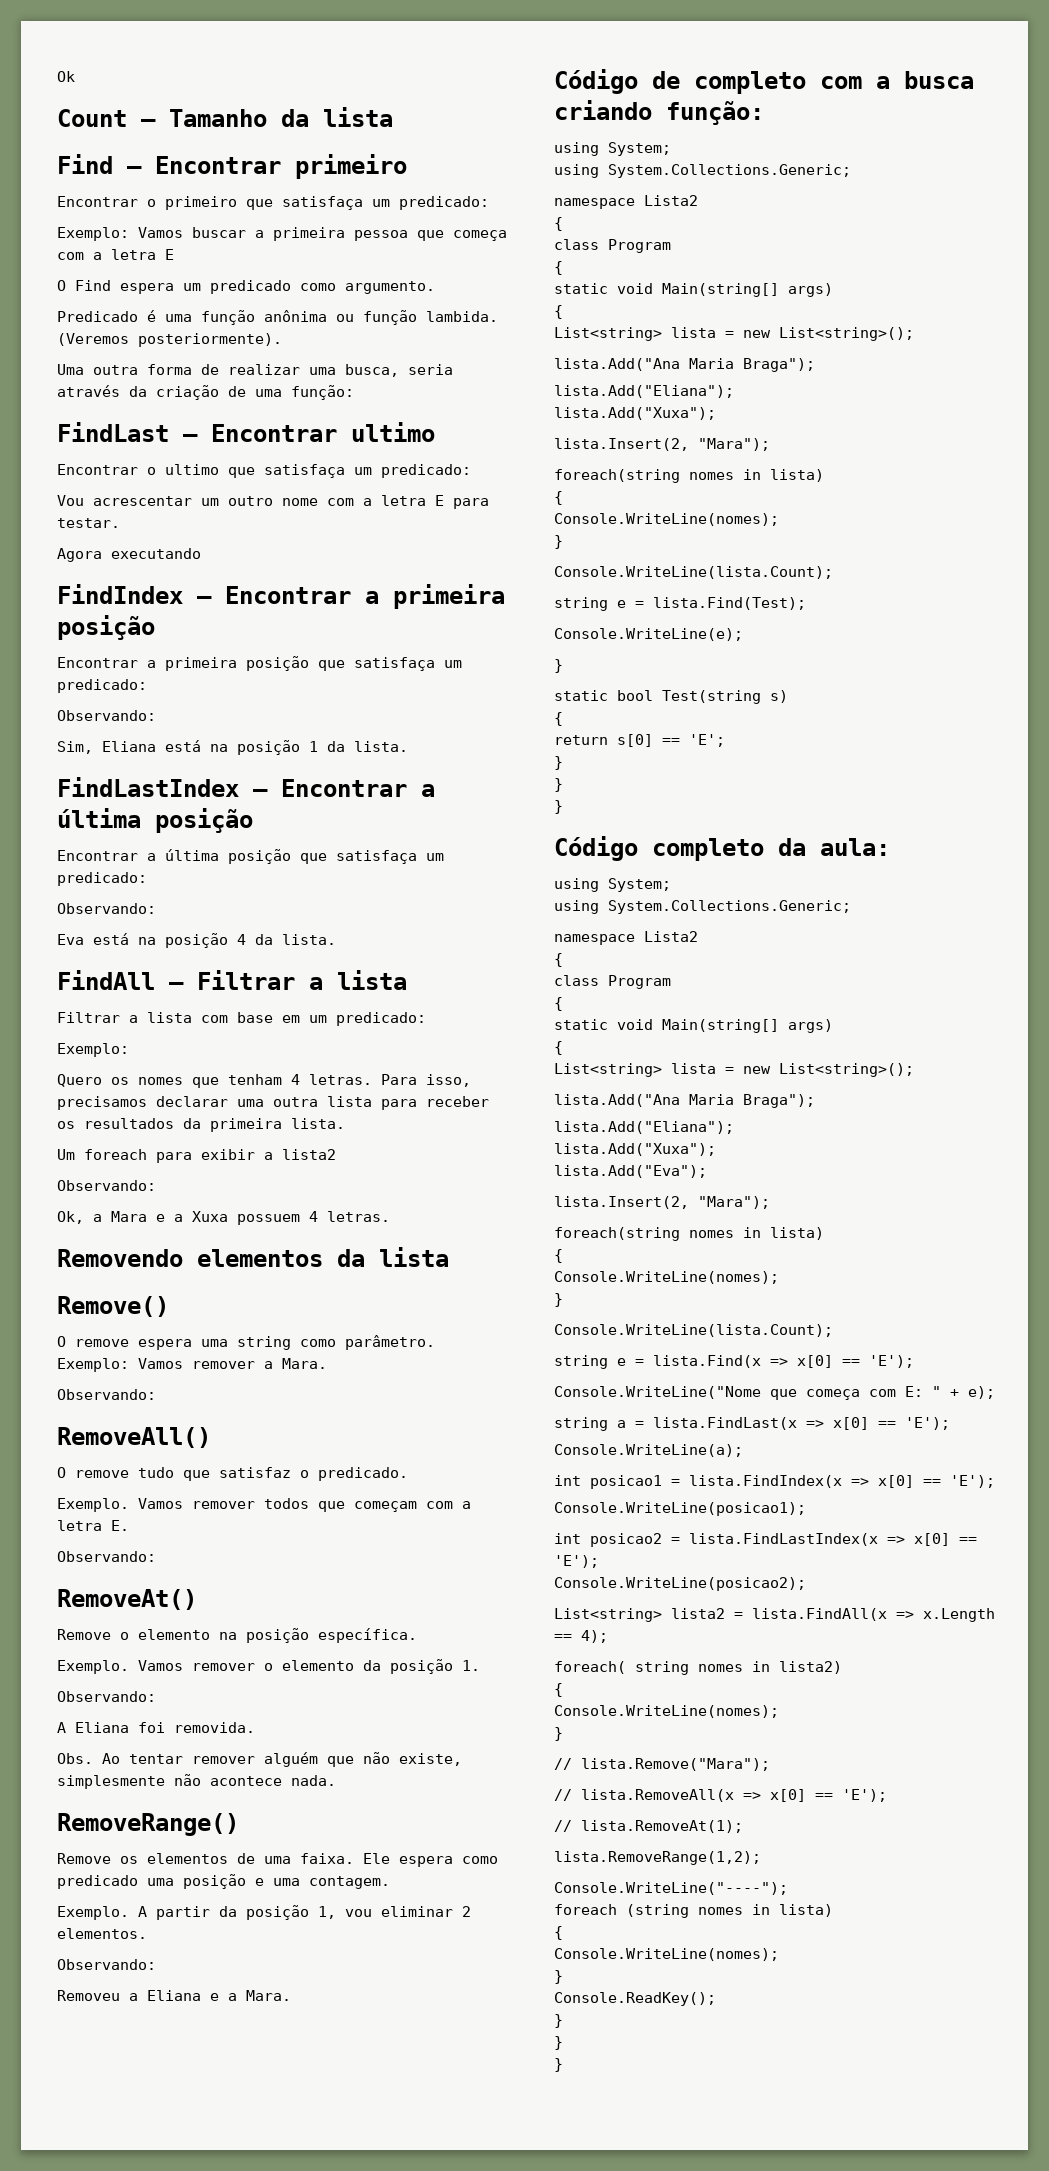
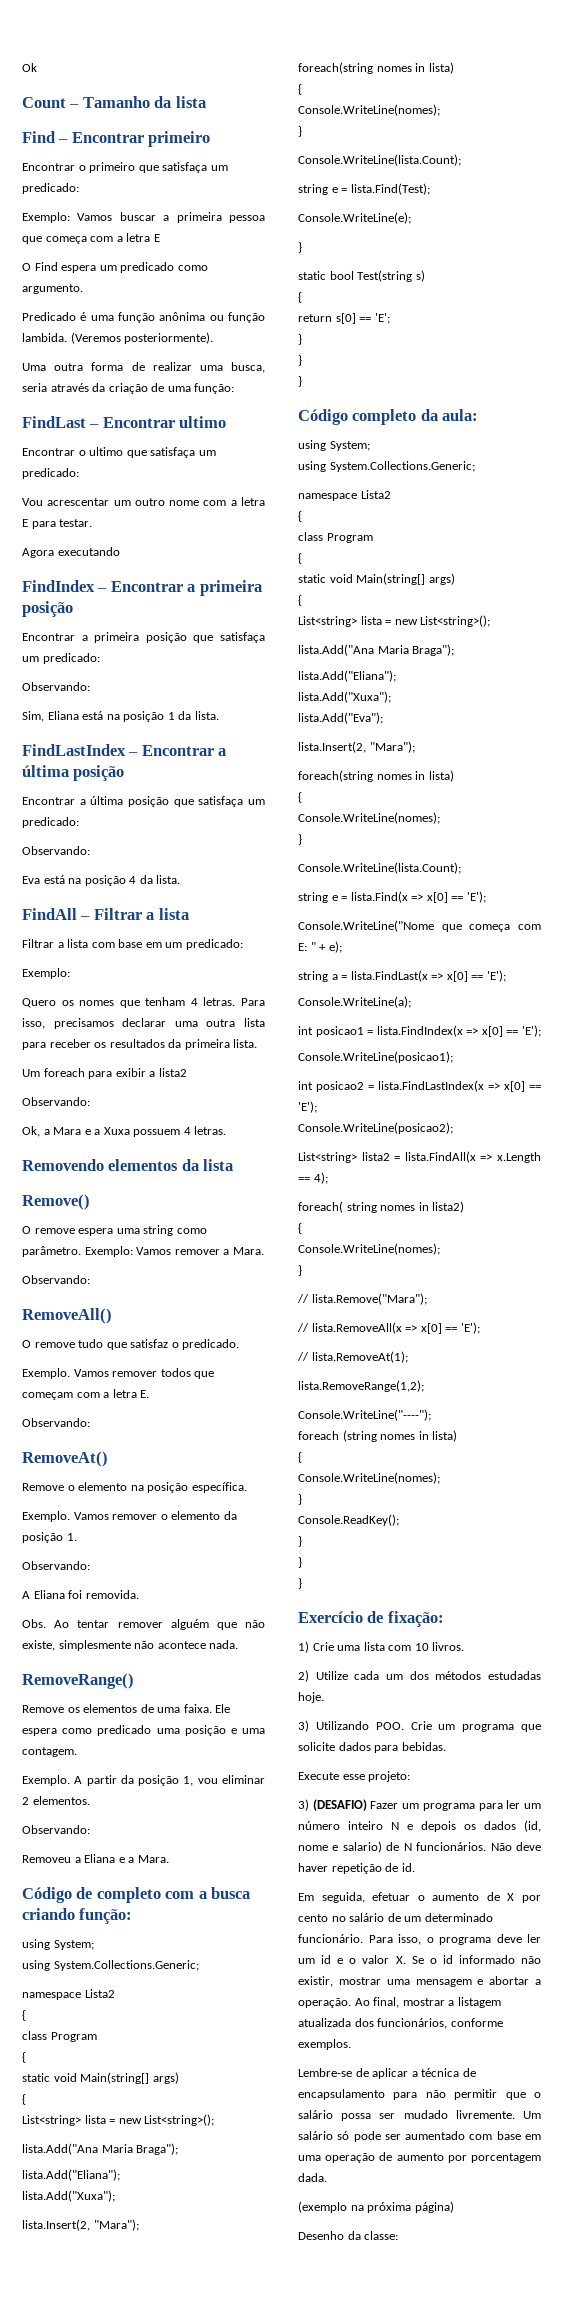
+ Exercício de fixação:
+ 1) Crie uma lista com 10 livros.
+ 2) Utilize cada um dos métodos estudadas hoje.
+ 3) Utilizando POO. Crie um programa que solicite dados para bebidas.
+ Execute esse projeto:
+ 3) (DESAFIO) Fazer um programa para ler um número inteiro N e depois os dados (id, nome e salario) de N funcionários. Não deve haver repetição de id.
+ Em seguida, efetuar o aumento de X por cento no salário de um determinado funcionário. Para isso, o programa deve ler um id e o valor X. Se o id informado não existir, mostrar uma mensagem e abortar a operação. Ao final, mostrar a listagem atualizada dos funcionários, conforme exemplos.
+ Lembre-se de aplicar a técnica de encapsulamento para não permitir que o salário possa ser mudado livremente. Um salário só pode ser aumentado com base em uma operação de aumento por porcentagem dada.
+ (exemplo na próxima página)
+ Desenho da classe:

